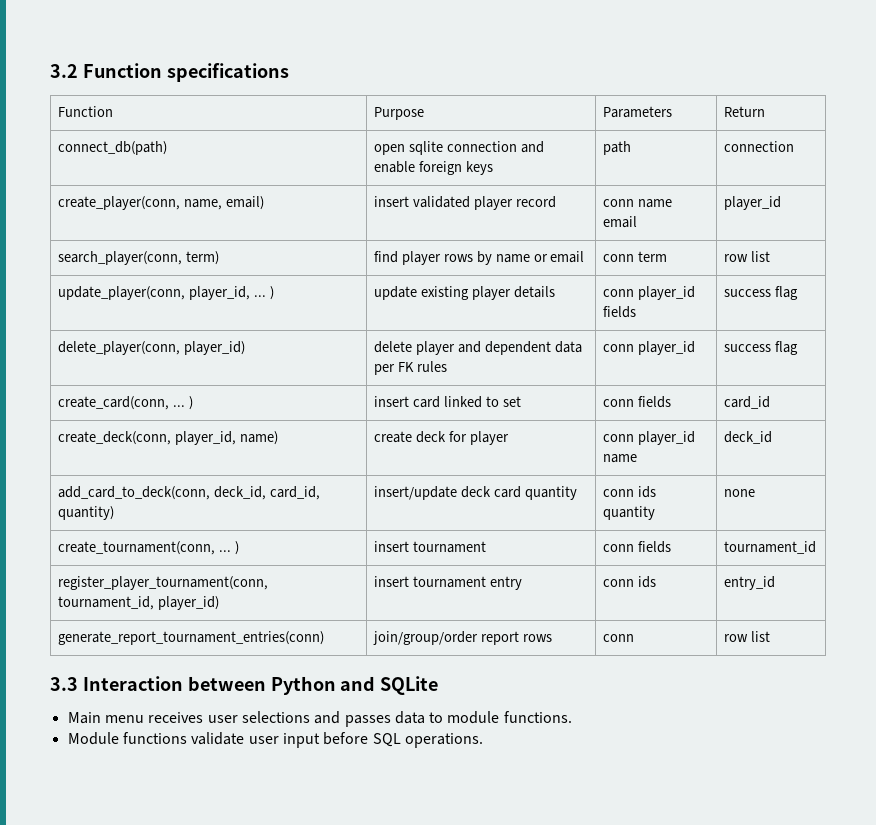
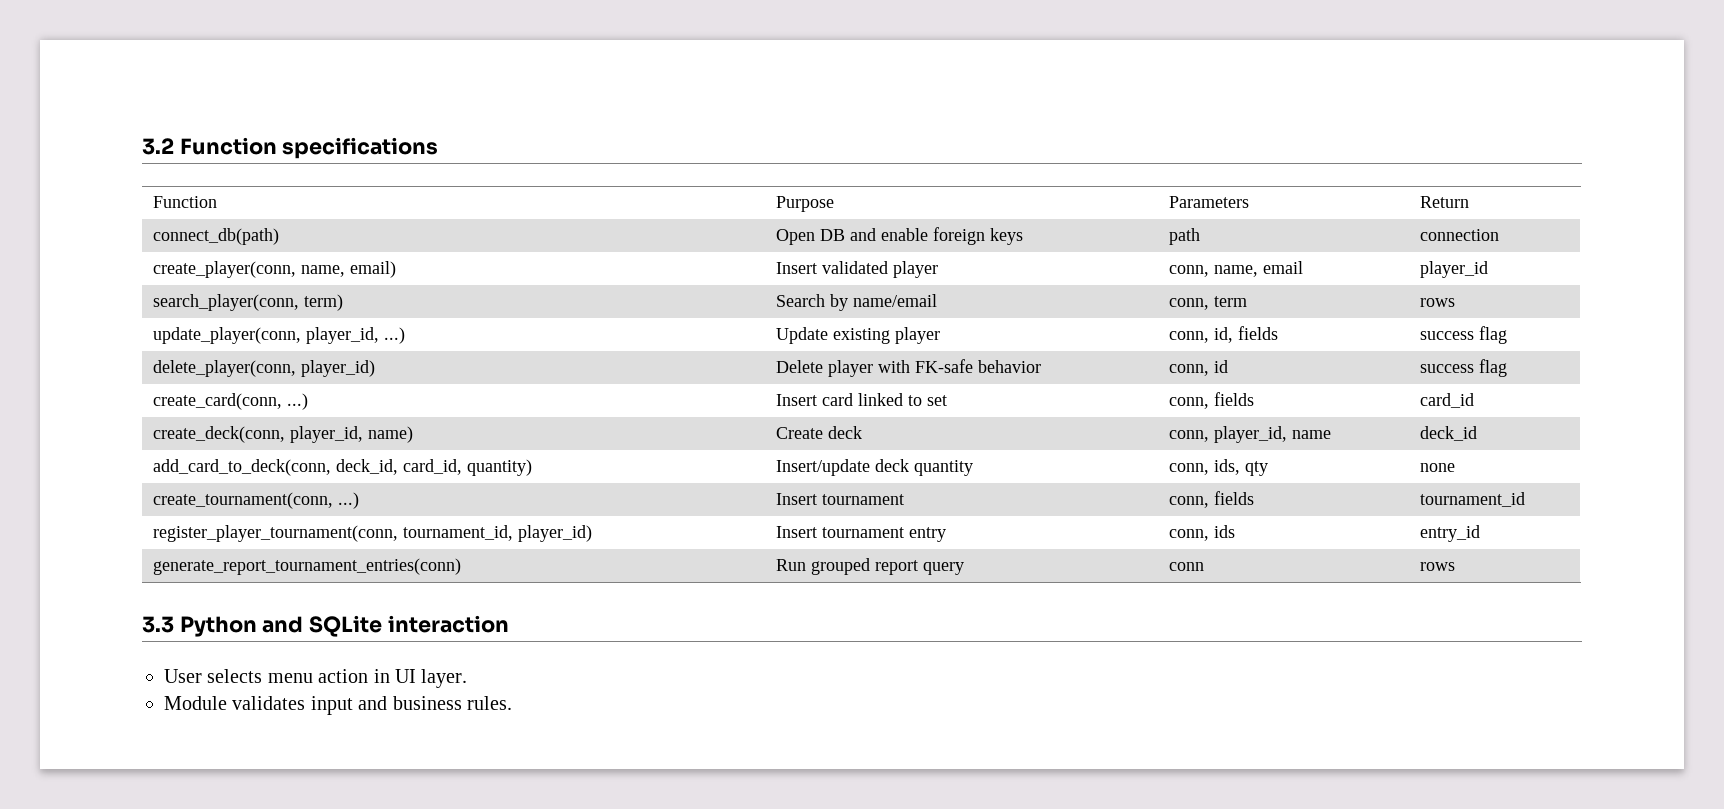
- connect_db(path) | open sqlite connection and enable foreign keys | path | connection
+ connect_db(path) | Open DB and enable foreign keys | path | connection
- create_player(conn, name, email) | insert validated player record | conn name email | player_id
+ create_player(conn, name, email) | Insert validated player | conn, name, email | player_id
- search_player(conn, term) | find player rows by name or email | conn term | row list
+ search_player(conn, term) | Search by name/email | conn, term | rows
- update_player(conn, player_id, ... ) | update existing player details | conn player_id fields | success flag
+ update_player(conn, player_id, ...) | Update existing player | conn, id, fields | success flag
- delete_player(conn, player_id) | delete player and dependent data per FK rules | conn player_id | success flag
+ delete_player(conn, player_id) | Delete player with FK-safe behavior | conn, id | success flag
- create_card(conn, ... ) | insert card linked to set | conn fields | card_id
+ create_card(conn, ...) | Insert card linked to set | conn, fields | card_id
- create_deck(conn, player_id, name) | create deck for player | conn player_id name | deck_id
+ create_deck(conn, player_id, name) | Create deck | conn, player_id, name | deck_id
- add_card_to_deck(conn, deck_id, card_id, quantity) | insert/update deck card quantity | conn ids quantity | none
+ add_card_to_deck(conn, deck_id, card_id, quantity) | Insert/update deck quantity | conn, ids, qty | none
- create_tournament(conn, ... ) | insert tournament | conn fields | tournament_id
+ create_tournament(conn, ...) | Insert tournament | conn, fields | tournament_id
- register_player_tournament(conn, tournament_id, player_id) | insert tournament entry | conn ids | entry_id
+ register_player_tournament(conn, tournament_id, player_id) | Insert tournament entry | conn, ids | entry_id
- generate_report_tournament_entries(conn) | join/group/order report rows | conn | row list
+ generate_report_tournament_entries(conn) | Run grouped report query | conn | rows
- 3.3 Interaction between Python and SQLite
- Main menu receives user selections and passes data to module functions.
- Module functions validate user input before SQL operations.
+ 3.3 Python and SQLite interaction
+ User selects menu action in UI layer.
+ Module validates input and business rules.

